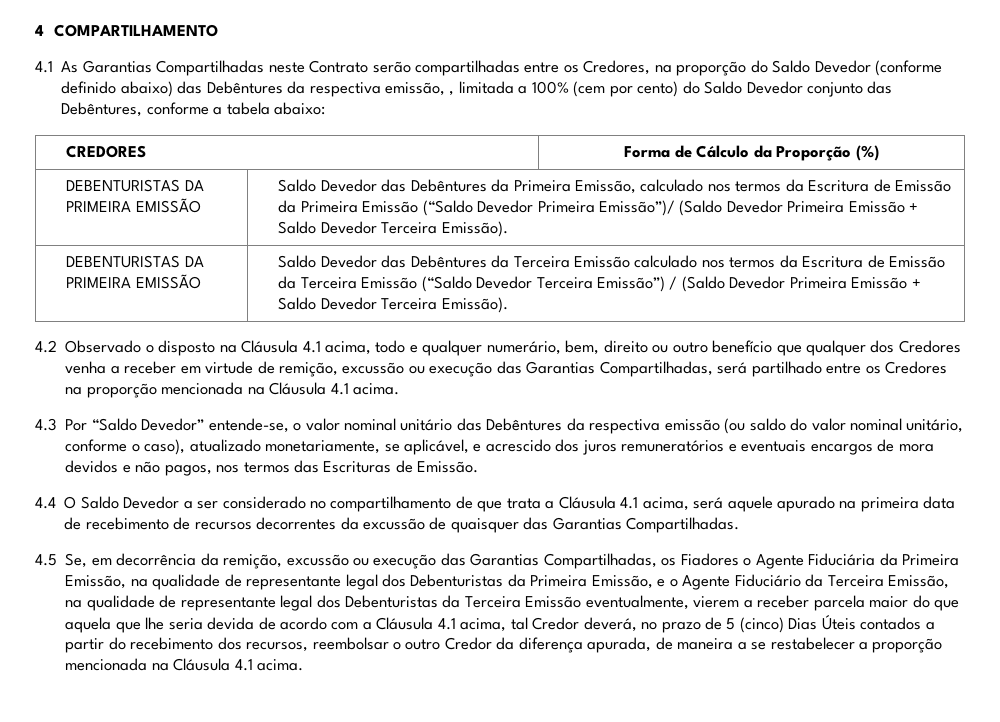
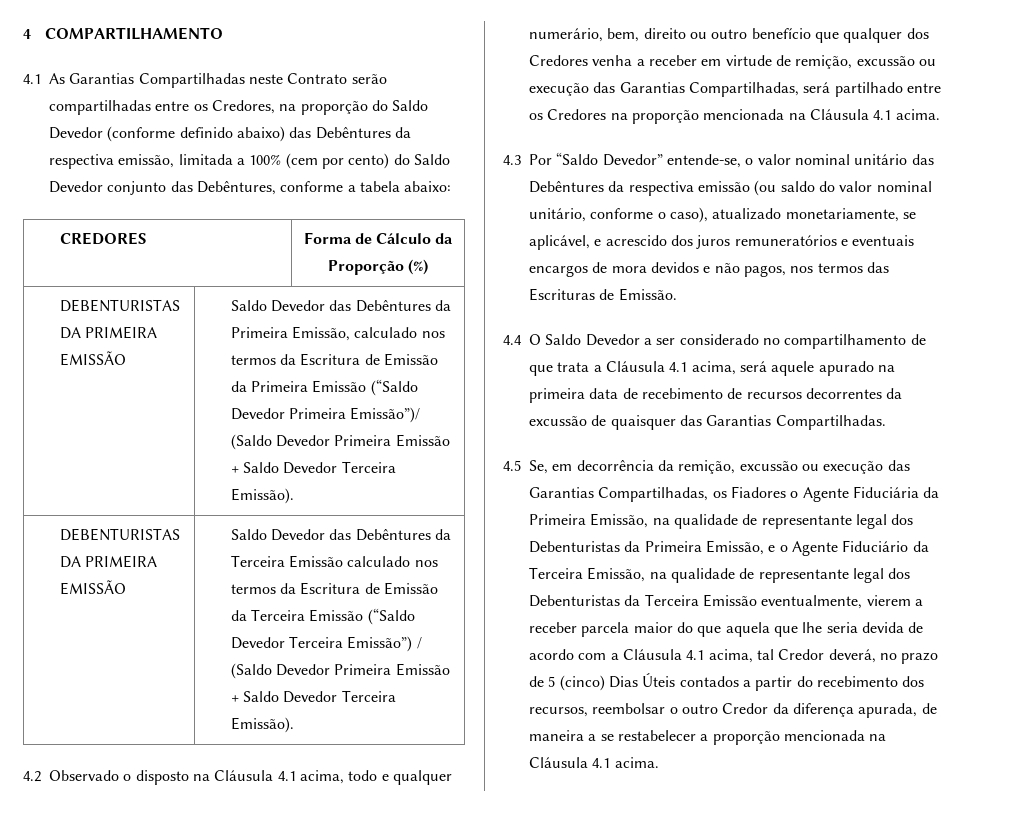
- 4.1 As Garantias Compartilhadas neste Contrato serão compartilhadas entre os Credores, na proporção do Saldo Devedor (conforme definido abaixo) das Debêntures da respectiva emissão, , limitada a 100% (cem por cento) do Saldo Devedor conjunto das Debêntures, conforme a tabela abaixo:
+ 4.1 As Garantias Compartilhadas neste Contrato serão compartilhadas entre os Credores, na proporção do Saldo Devedor (conforme definido abaixo) das Debêntures da respectiva emissão, limitada a 100% (cem por cento) do Saldo Devedor conjunto das Debêntures, conforme a tabela abaixo:

